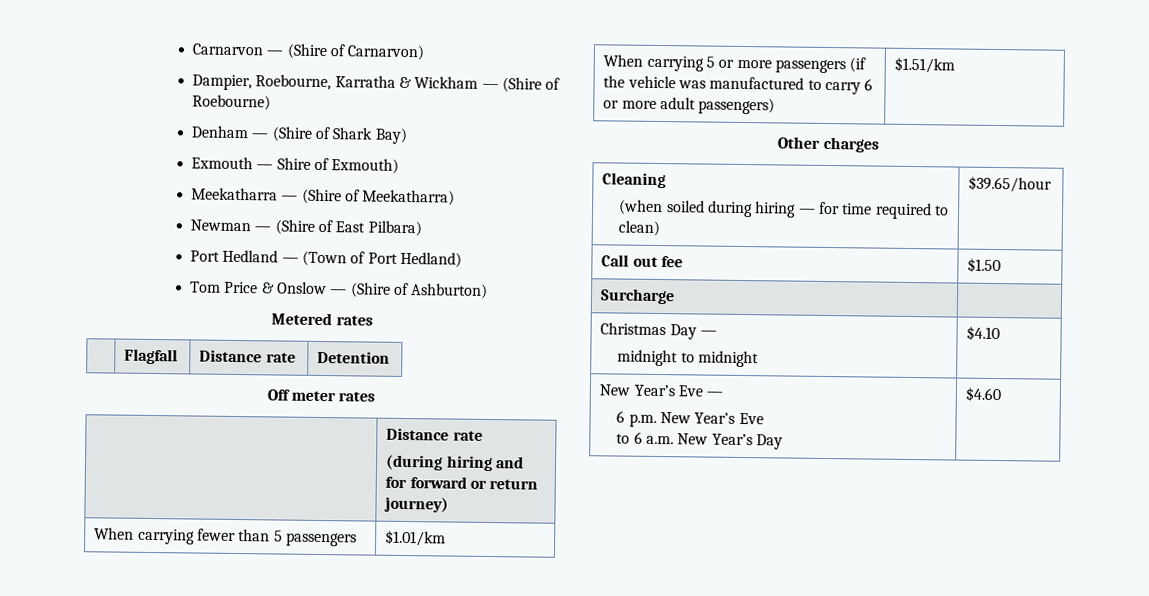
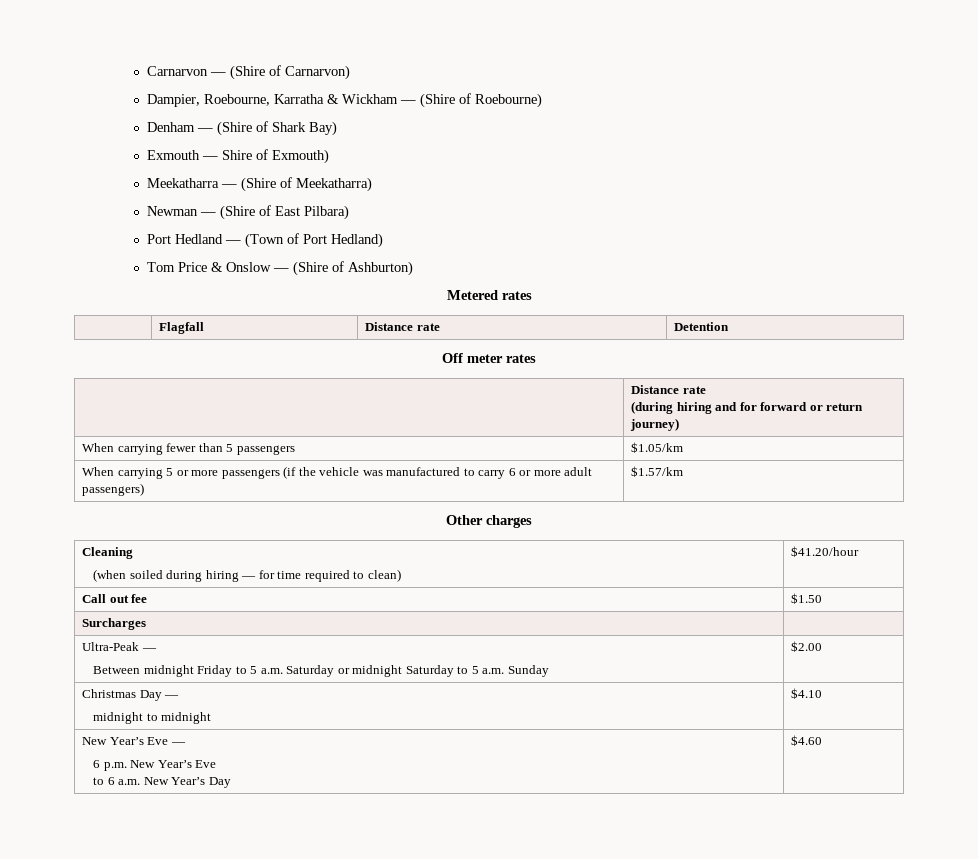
- When carrying fewer than 5 passengers | $1.01/km
+ When carrying fewer than 5 passengers | $1.05/km
- When carrying 5 or more passengers (if the vehicle was manufactured to carry 6 or more adult passengers) | $1.51/km
+ When carrying 5 or more passengers (if the vehicle was manufactured to carry 6 or more adult passengers) | $1.57/km
  Cleaning
- (when soiled during hiring — for time required to clean) | $39.65/hour
+ (when soiled during hiring — for time required to clean) | $41.20/hour
- Surcharge |
+ Surcharges |
+ Ultra-Peak —
+ Between midnight Friday to 5 a.m. Saturday or midnight Saturday to 5 a.m. Sunday | $2.00

